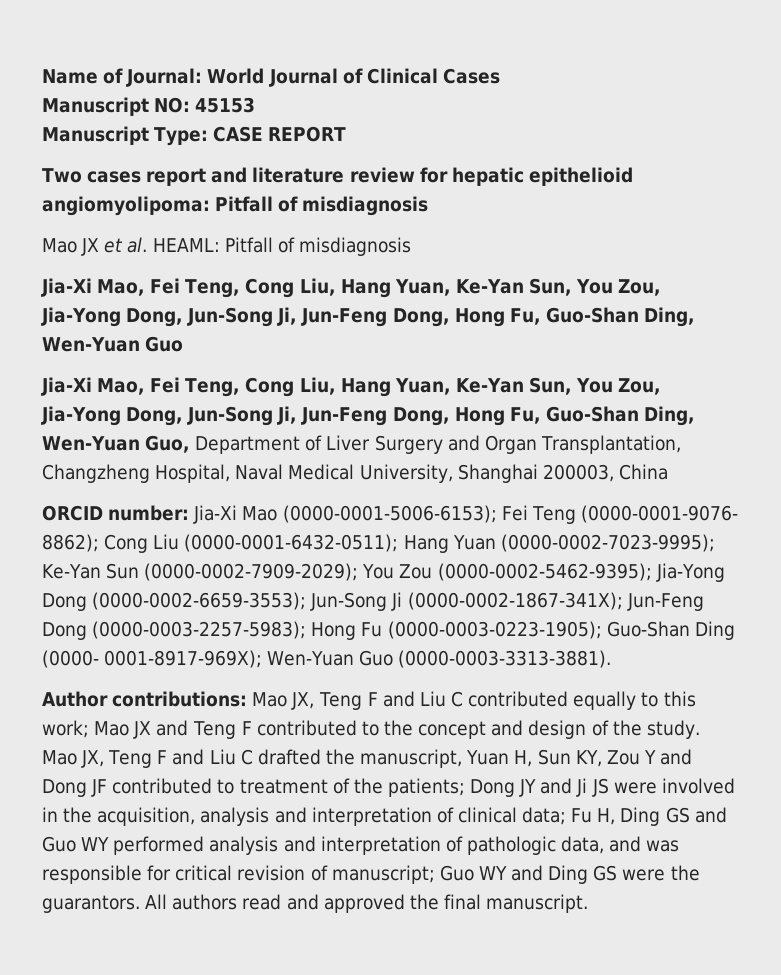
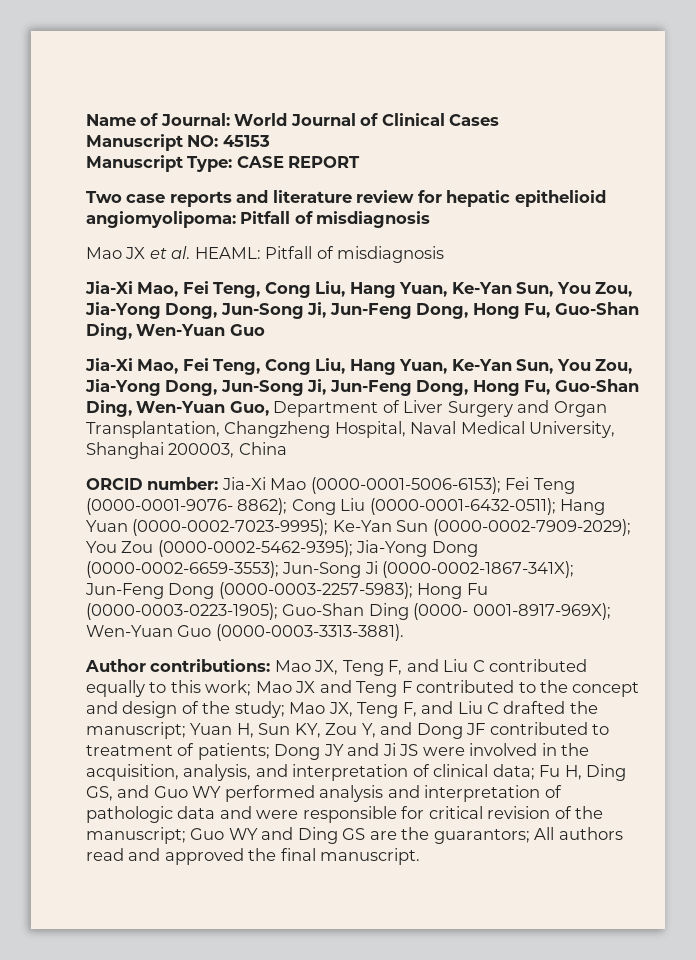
- Two cases report and literature review for hepatic epithelioid angiomyolipoma: Pitfall of misdiagnosis
+ Two case reports and literature review for hepatic epithelioid angiomyolipoma: Pitfall of misdiagnosis
- Mao JX, Teng F and Liu C contributed equally to this work;
+ Mao JX, Teng F, and Liu C contributed equally to this work;
- Mao JX and Teng F contributed to the concept and design of the study. Mao JX, Teng F and Liu C drafted the manuscript, Yuan H, Sun KY, Zou Y and Dong JF contributed to treatment of the patients;
+ Mao JX and Teng F contributed to the concept and design of the study; Mao JX, Teng F, and Liu C drafted the manuscript; Yuan H, Sun KY, Zou Y, and Dong JF contributed to treatment of patients;
- Dong JY and Ji JS were involved in the acquisition, analysis and interpretation of clinical data;
+ Dong JY and Ji JS were involved in the acquisition, analysis, and interpretation of clinical data;
- Fu H, Ding GS and Guo WY performed analysis and interpretation of pathologic data, and was responsible for critical revision of manuscript;
+ Fu H, Ding GS, and Guo WY performed analysis and interpretation of pathologic data and were responsible for critical revision of the manuscript;
- Guo WY and Ding GS were the guarantors.
+ Guo WY and Ding GS are the guarantors;

